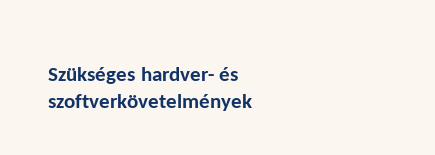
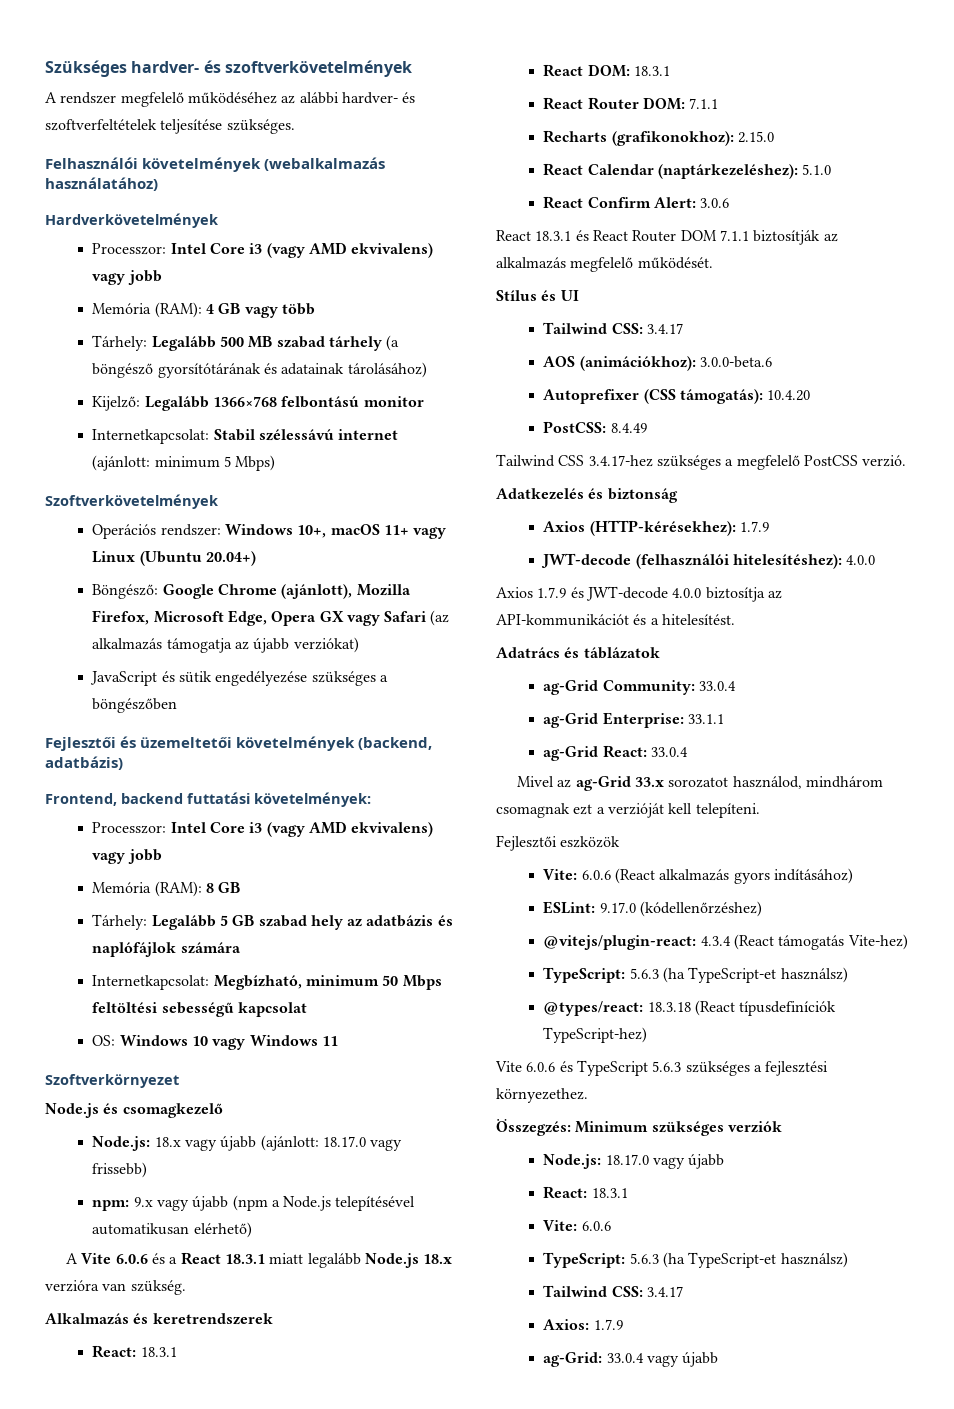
+ A rendszer megfelelő működéséhez az alábbi hardver- és szoftverfeltételek teljesítése szükséges.
+ Felhasználói követelmények (webalkalmazás használatához)
+ Hardverkövetelmények
+ Processzor: Intel Core i3 (vagy AMD ekvivalens) vagy jobb
+ Memória (RAM): 4 GB vagy több
+ Tárhely: Legalább 500 MB szabad tárhely (a böngésző gyorsítótárának és adatainak tárolásához)
+ Kijelző: Legalább 1366×768 felbontású monitor
+ Internetkapcsolat: Stabil szélessávú internet (ajánlott: minimum 5 Mbps)
+ Szoftverkövetelmények
+ Operációs rendszer: Windows 10+, macOS 11+ vagy Linux (Ubuntu 20.04+)
+ Böngésző: Google Chrome (ajánlott), Mozilla Firefox, Microsoft Edge, Opera GX vagy Safari (az alkalmazás támogatja az újabb verziókat)
+ JavaScript és sütik engedélyezése szükséges a böngészőben
+ Fejlesztői és üzemeltetői követelmények (backend, adatbázis)
+ Frontend, backend futtatási követelmények:
+ Processzor: Intel Core i3 (vagy AMD ekvivalens) vagy jobb
+ Memória (RAM): 8 GB
+ Tárhely: Legalább 5 GB szabad hely az adatbázis és naplófájlok számára
+ Internetkapcsolat: Megbízható, minimum 50 Mbps feltöltési sebességű kapcsolat
+ OS: Windows 10 vagy Windows 11
+ Szoftverkörnyezet
+ Node.js és csomagkezelő
+ Node.js: 18.x vagy újabb (ajánlott: 18.17.0 vagy frissebb)
+ npm: 9.x vagy újabb (npm a Node.js telepítésével automatikusan elérhető)
+ A Vite 6.0.6 és a React 18.3.1 miatt legalább Node.js 18.x verzióra van szükség.
+ Alkalmazás és keretrendszerek
+ React: 18.3.1
+ React DOM: 18.3.1
+ React Router DOM: 7.1.1
+ Recharts (grafikonokhoz): 2.15.0
+ React Calendar (naptárkezeléshez): 5.1.0
+ React Confirm Alert: 3.0.6
+ React 18.3.1 és React Router DOM 7.1.1 biztosítják az alkalmazás megfelelő működését.
+ Stílus és UI
+ Tailwind CSS: 3.4.17
+ AOS (animációkhoz): 3.0.0-beta.6
+ Autoprefixer (CSS támogatás): 10.4.20
+ PostCSS: 8.4.49
+ Tailwind CSS 3.4.17-hez szükséges a megfelelő PostCSS verzió.
+ Adatkezelés és biztonság
+ Axios (HTTP-kérésekhez): 1.7.9
+ JWT-decode (felhasználói hitelesítéshez): 4.0.0
+ Axios 1.7.9 és JWT-decode 4.0.0 biztosítja az API-kommunikációt és a hitelesítést.
+ Adatrács és táblázatok
+ ag-Grid Community: 33.0.4
+ ag-Grid Enterprise: 33.1.1
+ ag-Grid React: 33.0.4
+ Mivel az ag-Grid 33.x sorozatot használod, mindhárom csomagnak ezt a verzióját kell telepíteni.
+ Fejlesztői eszközök
+ Vite: 6.0.6 (React alkalmazás gyors indításához)
+ ESLint: 9.17.0 (kódellenőrzéshez)
+ @vitejs/plugin-react: 4.3.4 (React támogatás Vite-hez)
+ TypeScript: 5.6.3 (ha TypeScript-et használsz)
+ @types/react: 18.3.18 (React típusdefiníciók TypeScript-hez)
+ Vite 6.0.6 és TypeScript 5.6.3 szükséges a fejlesztési környezethez.
+ Összegzés: Minimum szükséges verziók
+ Node.js: 18.17.0 vagy újabb
+ React: 18.3.1
+ Vite: 6.0.6
+ TypeScript: 5.6.3 (ha TypeScript-et használsz)
+ Tailwind CSS: 3.4.17
+ Axios: 1.7.9
+ ag-Grid: 33.0.4 vagy újabb

